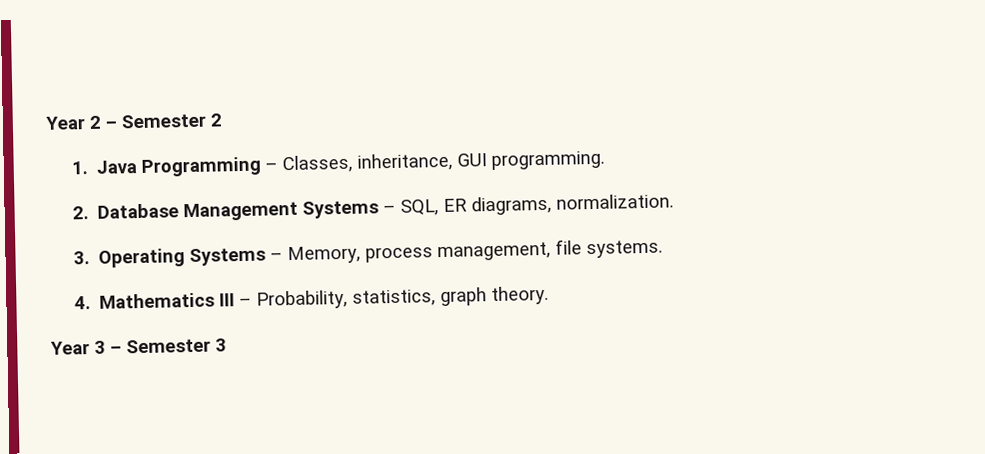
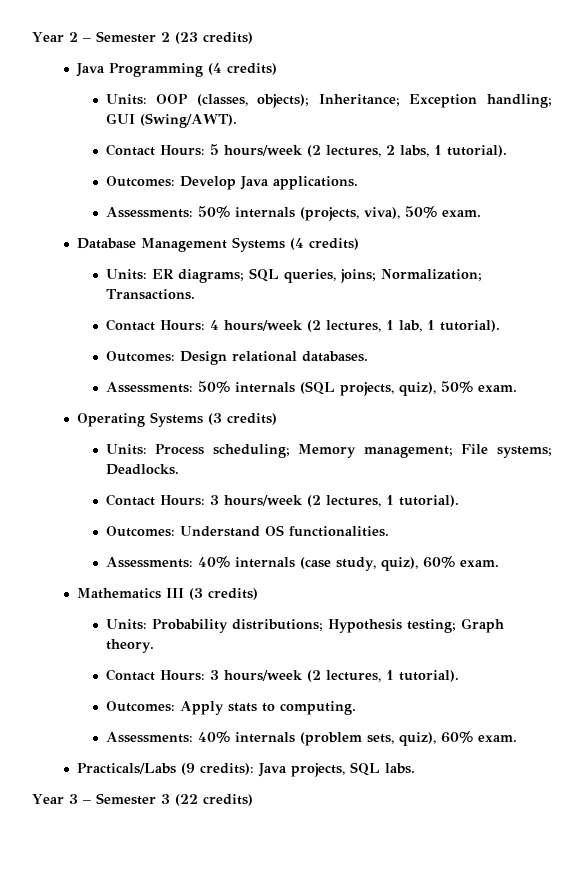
- Year 2 – Semester 2
- 1. Java Programming – Classes, inheritance, GUI programming.
- 2. Database Management Systems – SQL, ER diagrams, normalization.
- 3. Operating Systems – Memory, process management, file systems.
- 4. Mathematics III – Probability, statistics, graph theory.
+ Year 2 – Semester 2 (23 credits)
+ Java Programming (4 credits)
+ Units: OOP (classes, objects); Inheritance; Exception handling; GUI (Swing/AWT).
+ Contact Hours: 5 hours/week (2 lectures, 2 labs, 1 tutorial).
+ Outcomes: Develop Java applications.
+ Assessments: 50% internals (projects, viva), 50% exam.
+ Database Management Systems (4 credits)
+ Units: ER diagrams; SQL queries, joins; Normalization; Transactions.
+ Contact Hours: 4 hours/week (2 lectures, 1 lab, 1 tutorial).
+ Outcomes: Design relational databases.
+ Assessments: 50% internals (SQL projects, quiz), 50% exam.
+ Operating Systems (3 credits)
+ Units: Process scheduling; Memory management; File systems; Deadlocks.
+ Contact Hours: 3 hours/week (2 lectures, 1 tutorial).
+ Outcomes: Understand OS functionalities.
+ Assessments: 40% internals (case study, quiz), 60% exam.
+ Mathematics III (3 credits)
+ Units: Probability distributions; Hypothesis testing; Graph theory.
+ Contact Hours: 3 hours/week (2 lectures, 1 tutorial).
+ Outcomes: Apply stats to computing.
+ Assessments: 40% internals (problem sets, quiz), 60% exam.
+ Practicals/Labs (9 credits): Java projects, SQL labs.
- Year 3 – Semester 3
+ Year 3 – Semester 3 (22 credits)

